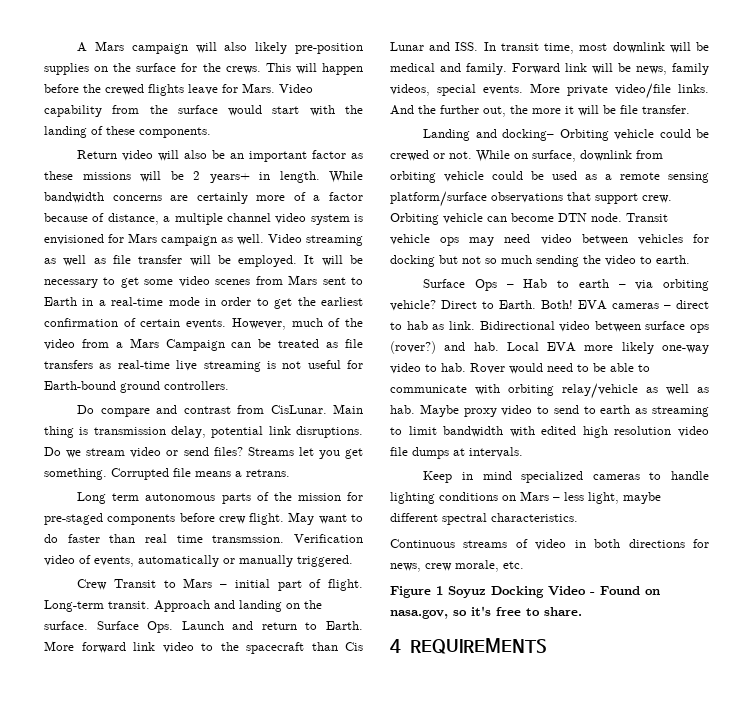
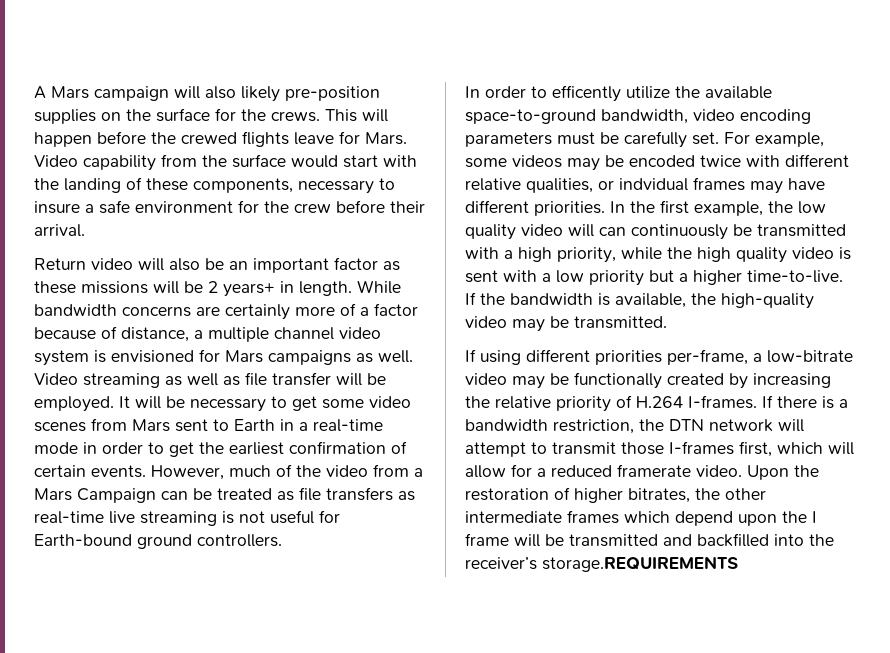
- Video capability from the surface would start with the landing of these components.
+ Video capability from the surface would start with the landing of these components, necessary to insure a safe environment for the crew before their arrival.
- While bandwidth concerns are certainly more of a factor because of distance, a multiple channel video system is envisioned for Mars campaign as well.
+ While bandwidth concerns are certainly more of a factor because of distance, a multiple channel video system is envisioned for Mars campaigns as well.
- Do compare and contrast from CisLunar. Main thing is transmission delay, potential link disruptions. Do we stream video or send files? Streams let you get something. Corrupted file means a retrans.
- Long term autonomous parts of the mission for pre-staged components before crew flight. May want to do faster than real time transmssion. Verification video of events, automatically or manually triggered.
- Crew Transit to Mars – initial part of flight. Long-term transit. Approach and landing on the surface. Surface Ops. Launch and return to Earth. More forward link video to the spacecraft than Cis Lunar and ISS. In transit time, most downlink will be medical and family. Forward link will be news, family videos, special events. More private video/file links. And the further out, the more it will be file transfer.
- Landing and docking– Orbiting vehicle could be crewed or not. While on surface, downlink from orbiting vehicle could be used as a remote sensing platform/surface observations that support crew. Orbiting vehicle can become DTN node. Transit vehicle ops may need video between vehicles for docking but not so much sending the video to earth.
- Surface Ops – Hab to earth – via orbiting vehicle? Direct to Earth. Both! EVA cameras – direct to hab as link. Bidirectional video between surface ops (rover?) and hab. Local EVA more likely one-way video to hab. Rover would need to be able to communicate with orbiting relay/vehicle as well as hab. Maybe proxy video to send to earth as streaming to limit bandwidth with edited high resolution video file dumps at intervals.
- Keep in mind specialized cameras to handle lighting conditions on Mars – less light, maybe different spectral characteristics.
- Continuous streams of video in both directions for news, crew morale, etc.
- Figure 1 Soyuz Docking Video - Found on nasa.gov, so it's free to share.
- 4 REQUIREMENTS
+ In order to efficently utilize the available space-to-ground bandwidth, video encoding parameters must be carefully set. For example, some videos may be encoded twice with different relative qualities, or indvidual frames may have different priorities. In the first example, the low quality video will can continuously be transmitted with a high priority, while the high quality video is sent with a low priority but a higher time-to-live. If the bandwidth is available, the high-quality video may be transmitted.
+ If using different priorities per-frame, a low-bitrate video may be functionally created by increasing the relative priority of H.264 I-frames. If there is a bandwidth restriction, the DTN network will attempt to transmit those I-frames first, which will allow for a reduced framerate video. Upon the restoration of higher bitrates, the other intermediate frames which depend upon the I frame will be transmitted and backfilled into the receiver’s storage.REQUIREMENTS

